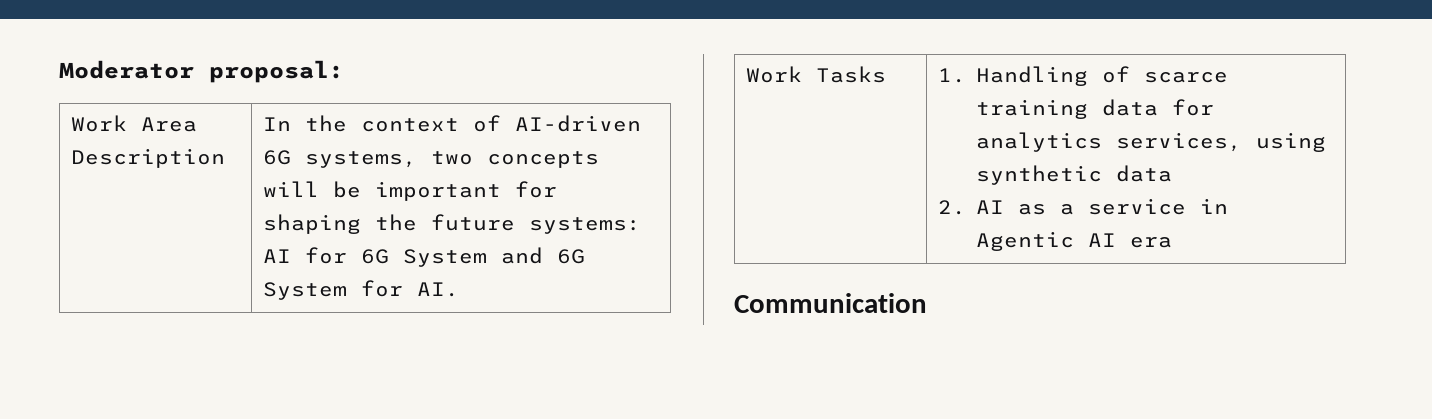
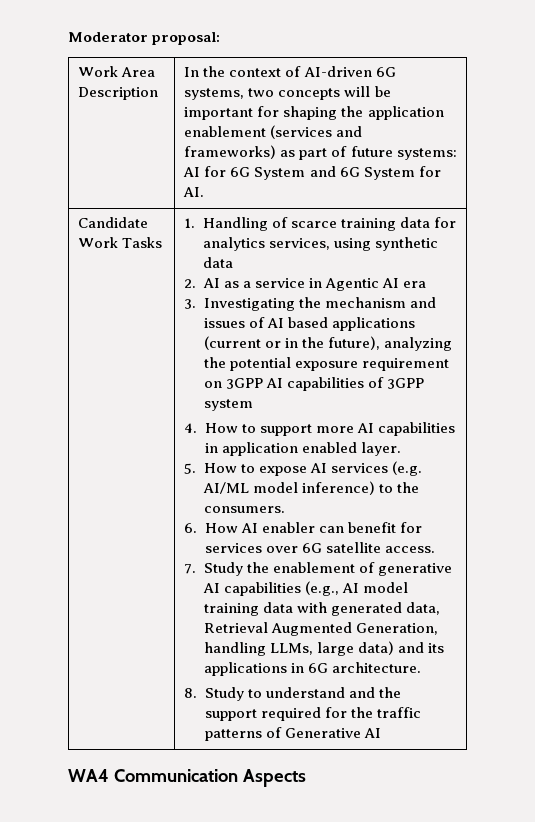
- Work Area Description | In the context of AI-driven 6G systems, two concepts will be important for shaping the future systems: AI for 6G System and 6G System for AI.
+ Work Area Description | In the context of AI-driven 6G systems, two concepts will be important for shaping the application enablement (services and frameworks) as part of future systems: AI for 6G System and 6G System for AI.
- Work Tasks
+ Candidate Work Tasks
- Communication
+ 3. Investigating the mechanism and issues of AI based applications (current or in the future), analyzing the potential exposure requirement on 3GPP AI capabilities of 3GPP system
+ 4. How to support more AI capabilities in application enabled layer.
+ 5. How to expose AI services (e.g. AI/ML model inference) to the consumers.
+ 6. How AI enabler can benefit for services over 6G satellite access.
+ 7. Study the enablement of generative AI capabilities (e.g., AI model training data with generated data, Retrieval Augmented Generation, handling LLMs, large data) and its applications in 6G architecture.
+ 8. Study to understand and the support required for the traffic patterns of Generative AI
+ WA4 Communication Aspects

